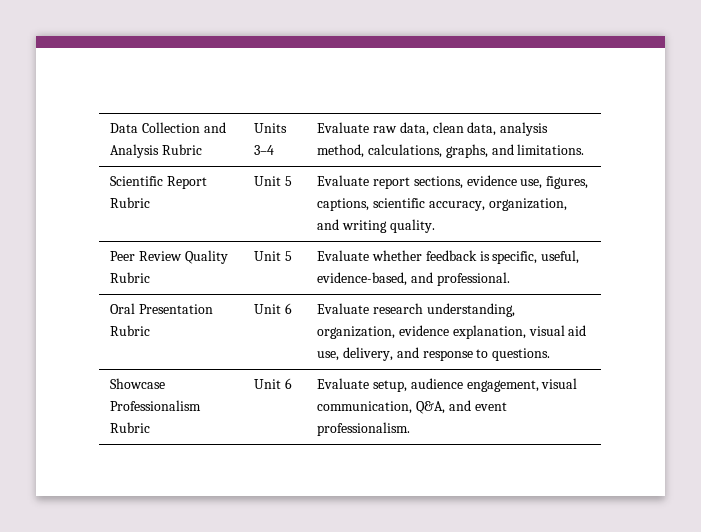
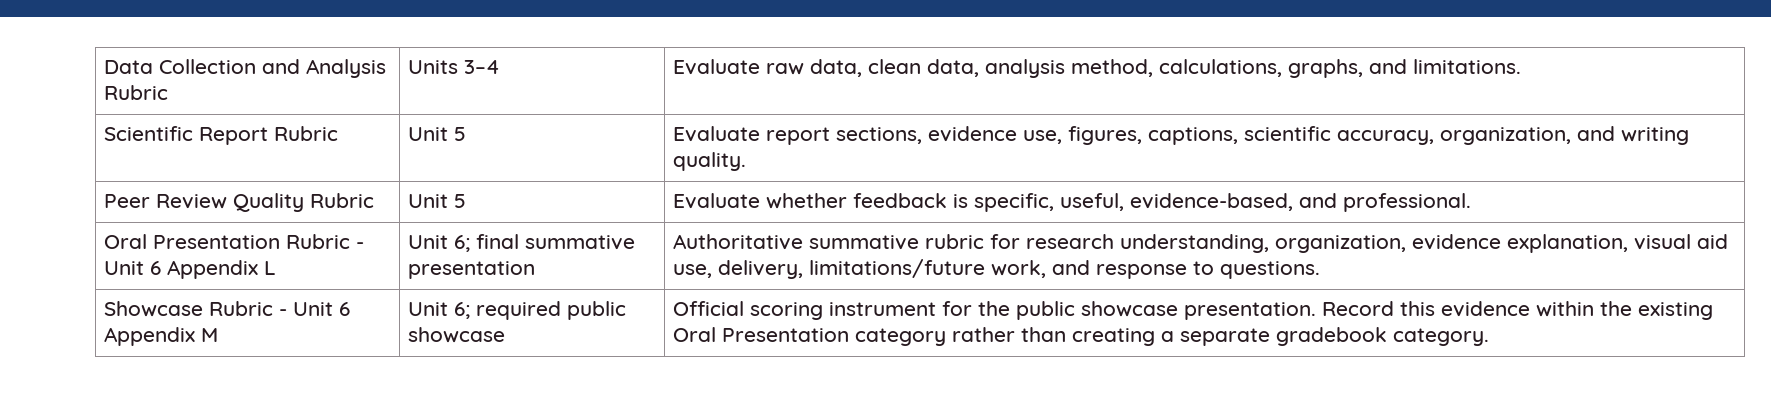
- Oral Presentation Rubric | Unit 6 | Evaluate research understanding, organization, evidence explanation, visual aid use, delivery, and response to questions.
+ Oral Presentation Rubric - Unit 6 Appendix L | Unit 6; final summative presentation | Authoritative summative rubric for research understanding, organization, evidence explanation, visual aid use, delivery, limitations/future work, and response to questions.
- Showcase Professionalism Rubric | Unit 6 | Evaluate setup, audience engagement, visual communication, Q&A, and event professionalism.
+ Showcase Rubric - Unit 6 Appendix M | Unit 6; required public showcase | Official scoring instrument for the public showcase presentation. Record this evidence within the existing Oral Presentation category rather than creating a separate gradebook category.

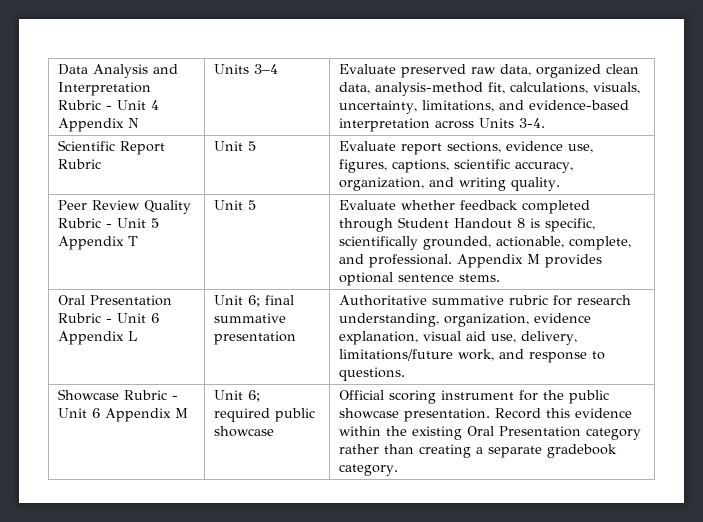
- Data Collection and Analysis Rubric | Units 3–4 | Evaluate raw data, clean data, analysis method, calculations, graphs, and limitations.
+ Data Analysis and Interpretation Rubric - Unit 4 Appendix N | Units 3–4 | Evaluate preserved raw data, organized clean data, analysis-method fit, calculations, visuals, uncertainty, limitations, and evidence-based interpretation across Units 3-4.
- Peer Review Quality Rubric | Unit 5 | Evaluate whether feedback is specific, useful, evidence-based, and professional.
+ Peer Review Quality Rubric - Unit 5 Appendix T | Unit 5 | Evaluate whether feedback completed through Student Handout 8 is specific, scientifically grounded, actionable, complete, and professional. Appendix M provides optional sentence stems.

